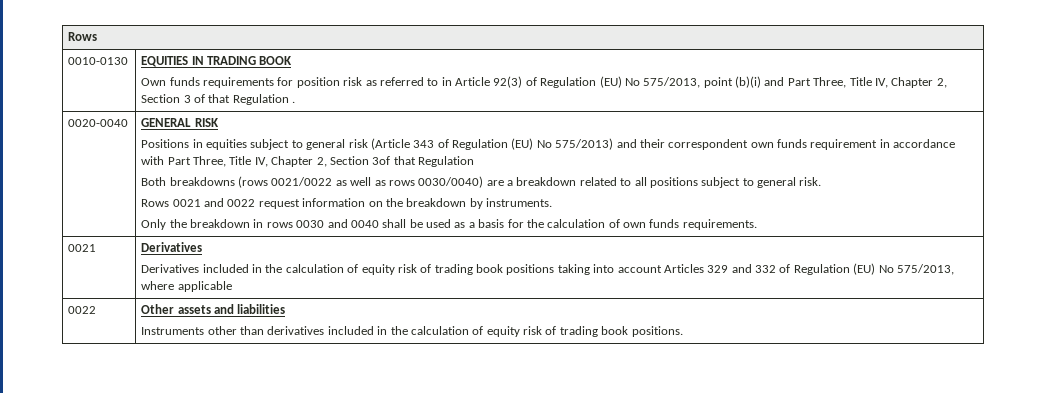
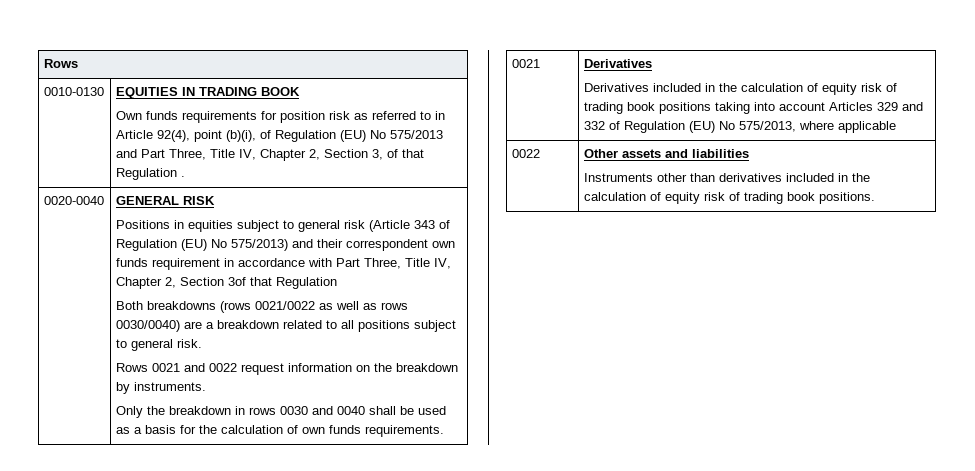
  0010-0130 | EQUITIES IN TRADING BOOK
- Own funds requirements for position risk as referred to in Article 92(3) of Regulation (EU) No 575/2013, point (b)(i) and Part Three, Title IV, Chapter 2, Section 3 of that Regulation .
+ Own funds requirements for position risk as referred to in Article 92(4), point (b)(i), of Regulation (EU) No 575/2013 and Part Three, Title IV, Chapter 2, Section 3, of that Regulation .

